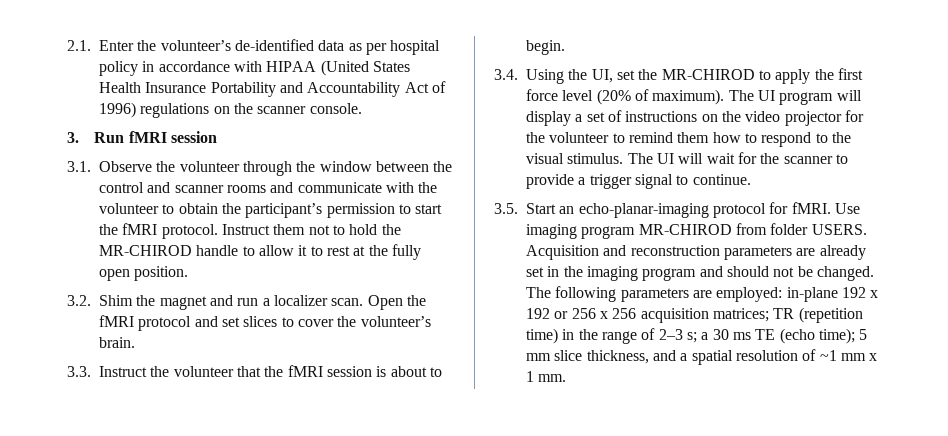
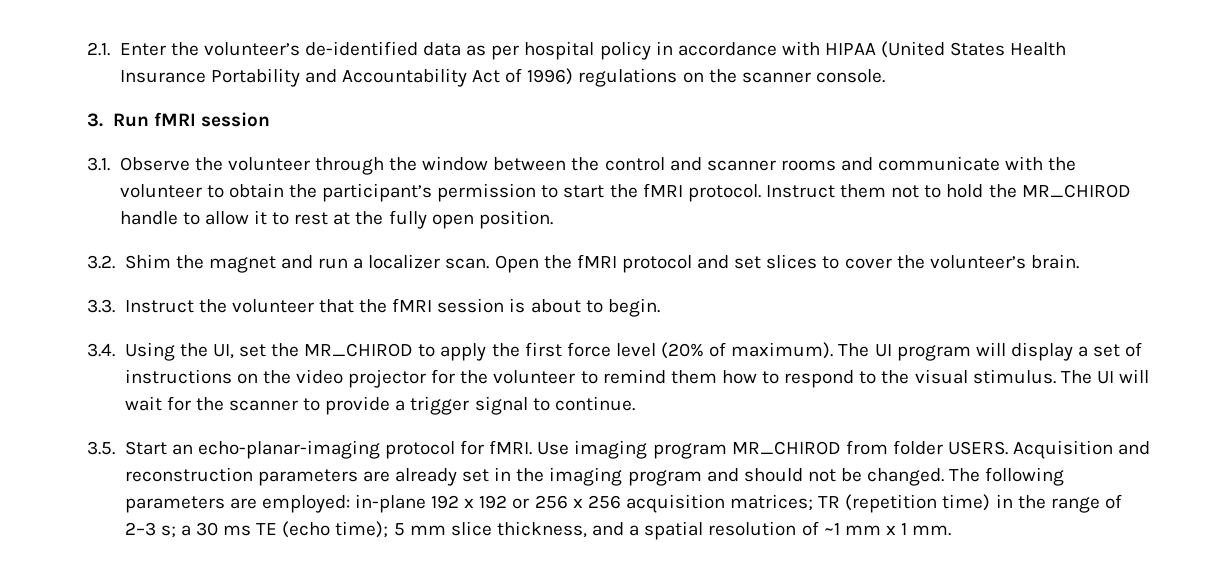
- Instruct them not to hold the MR-CHIROD handle to allow it to rest at the fully open position.
+ Instruct them not to hold the MR_CHIROD handle to allow it to rest at the fully open position.
- 3.4. Using the UI, set the MR-CHIROD to apply the first force level (20% of maximum).
+ 3.4. Using the UI, set the MR_CHIROD to apply the first force level (20% of maximum).
- Use imaging program MR-CHIROD from folder USERS.
+ Use imaging program MR_CHIROD from folder USERS.

